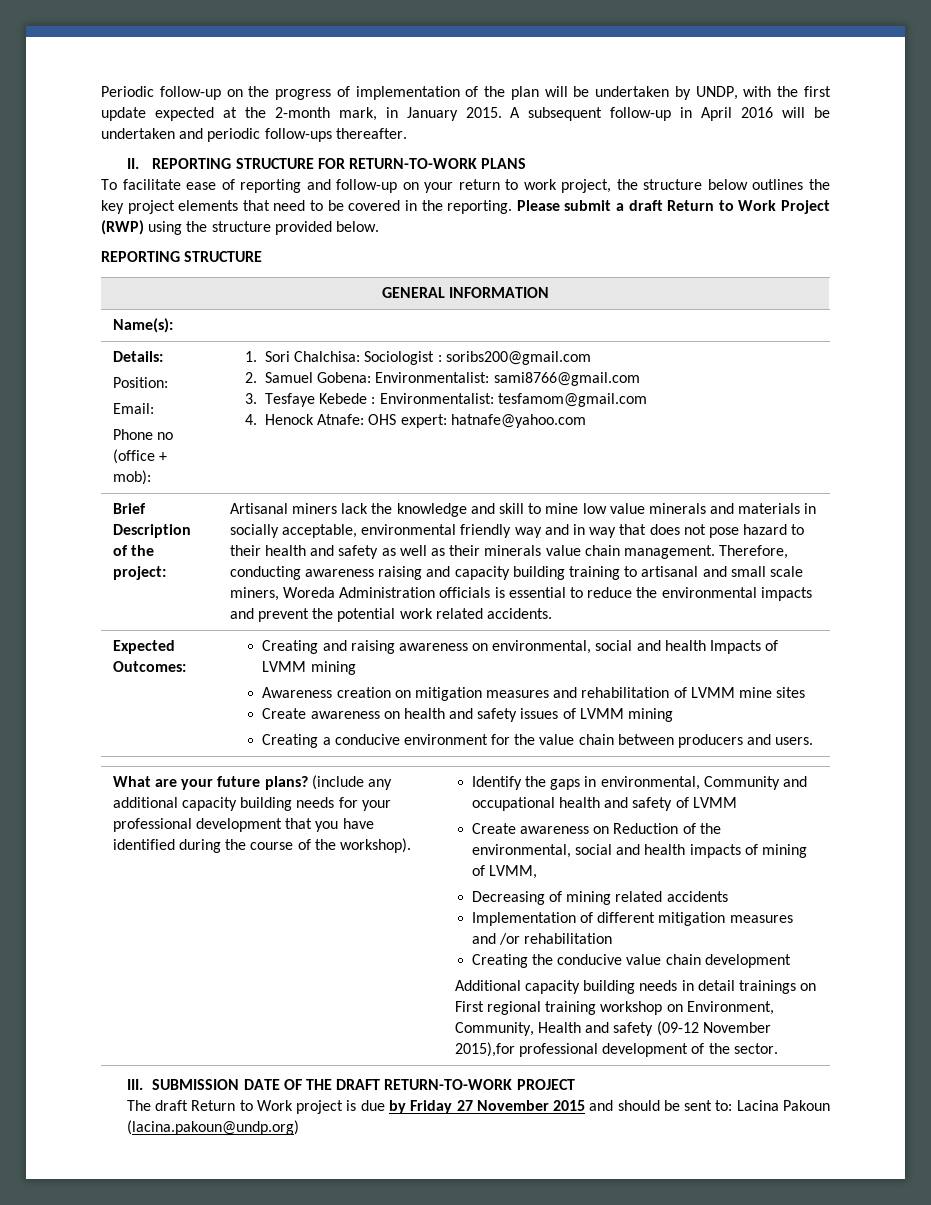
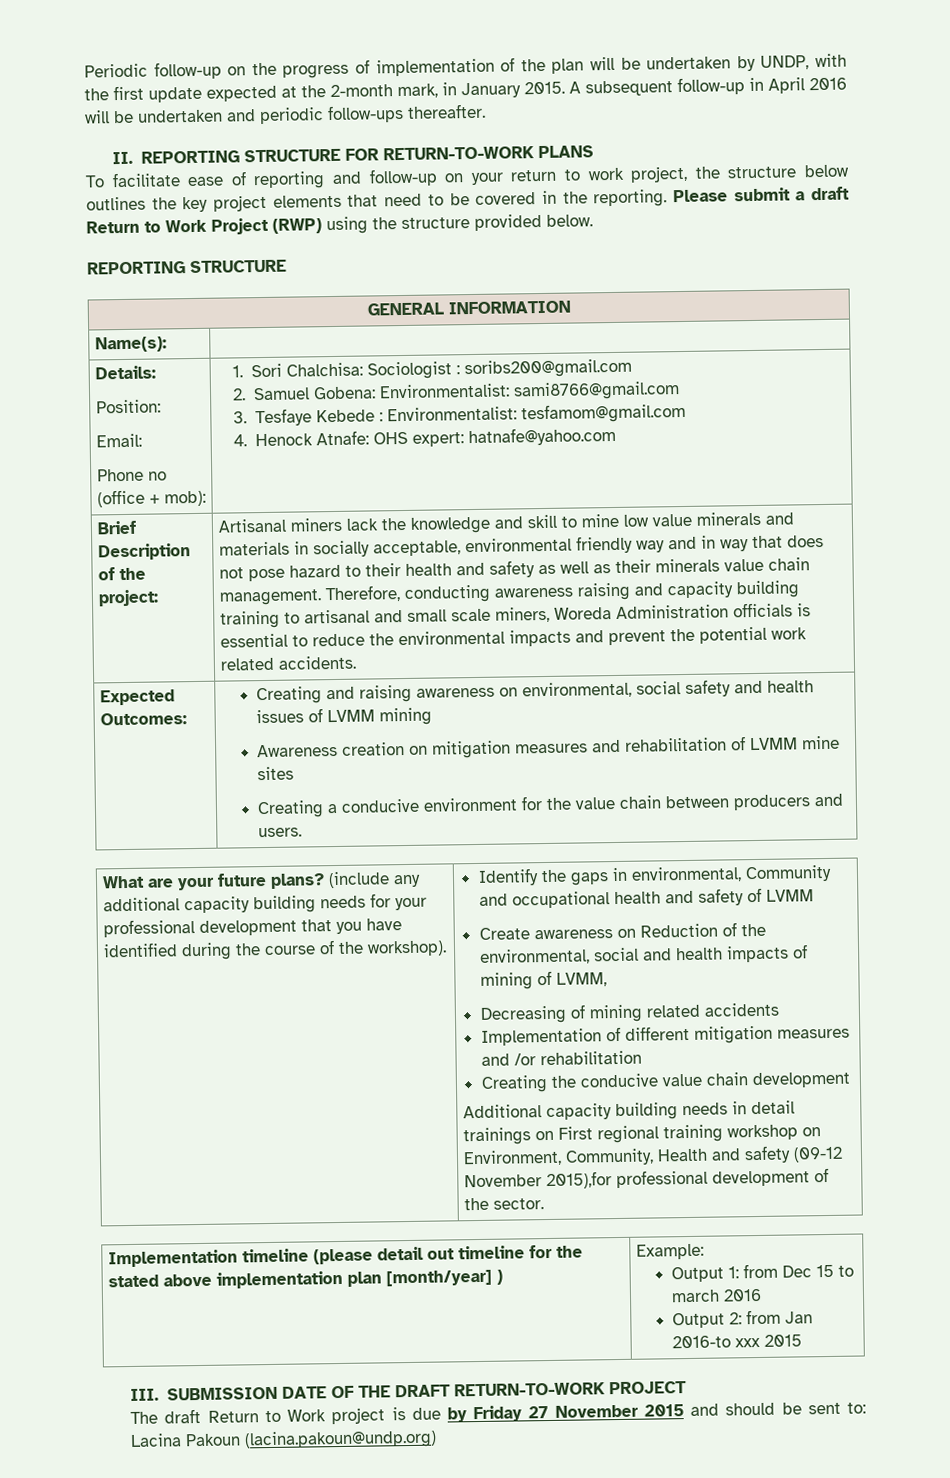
- Creating and raising awareness on environmental, social and health Impacts of LVMM mining
+ Creating and raising awareness on environmental, social safety and health issues of LVMM mining
- Create awareness on health and safety issues of LVMM mining
+ Implementation timeline (please detail out timeline for the stated above implementation plan [month/year] ) | Example:
+ Output 1: from Dec 15 to march 2016
+ Output 2: from Jan 2016-to xxx 2015

